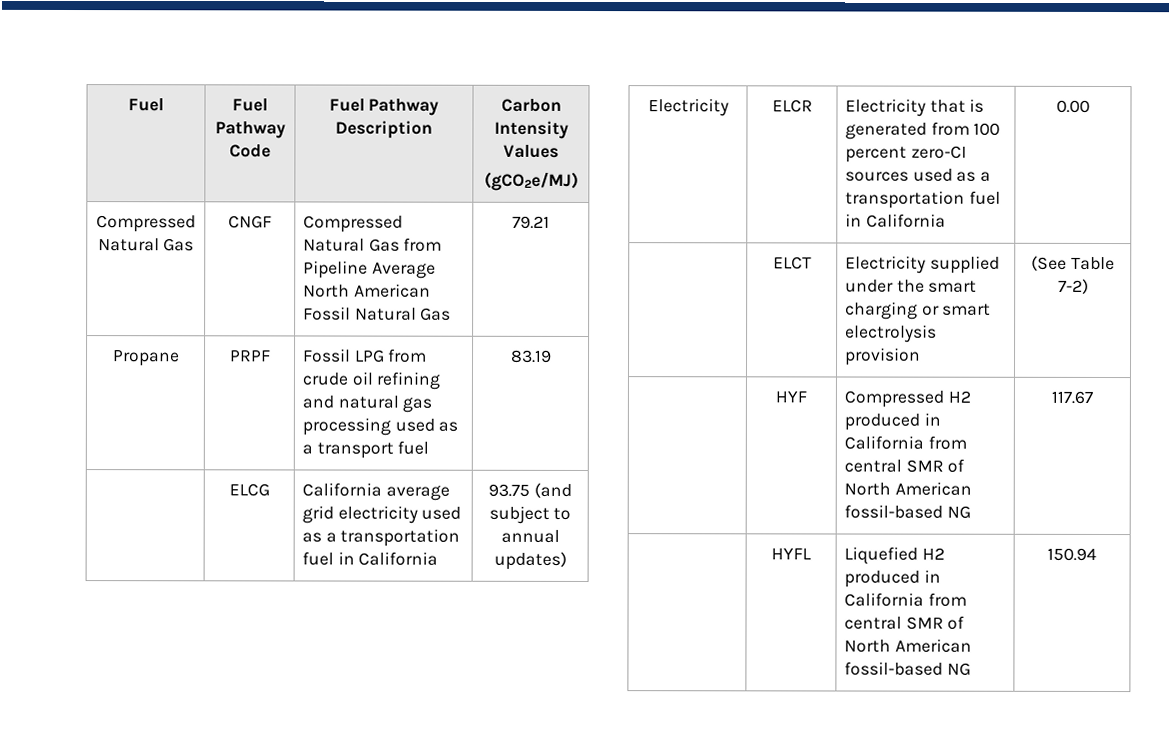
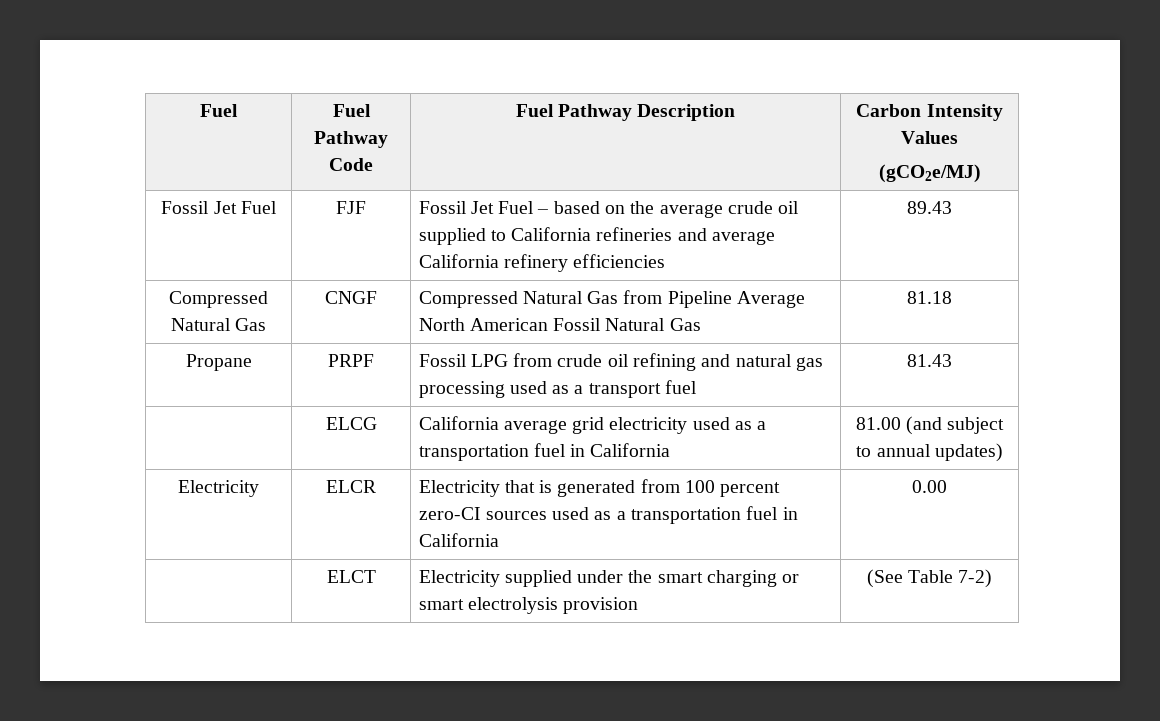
+ Fossil Jet Fuel | FJF | Fossil Jet Fuel – based on the average crude oil supplied to California refineries and average California refinery efficiencies | 89.43
- Compressed Natural Gas | CNGF | Compressed Natural Gas from Pipeline Average North American Fossil Natural Gas | 79.21
+ Compressed Natural Gas | CNGF | Compressed Natural Gas from Pipeline Average North American Fossil Natural Gas | 81.18
- Propane | PRPF | Fossil LPG from crude oil refining and natural gas processing used as a transport fuel | 83.19
+ Propane | PRPF | Fossil LPG from crude oil refining and natural gas processing used as a transport fuel | 81.43
- | ELCG | California average grid electricity used as a transportation fuel in California | 93.75 (and subject to annual updates)
+ | ELCG | California average grid electricity used as a transportation fuel in California | 81.00 (and subject to annual updates)
- | HYF | Compressed H2 produced in California from central SMR of North American fossil-based NG | 117.67
- | HYFL | Liquefied H2 produced in California from central SMR of North American fossil-based NG | 150.94

